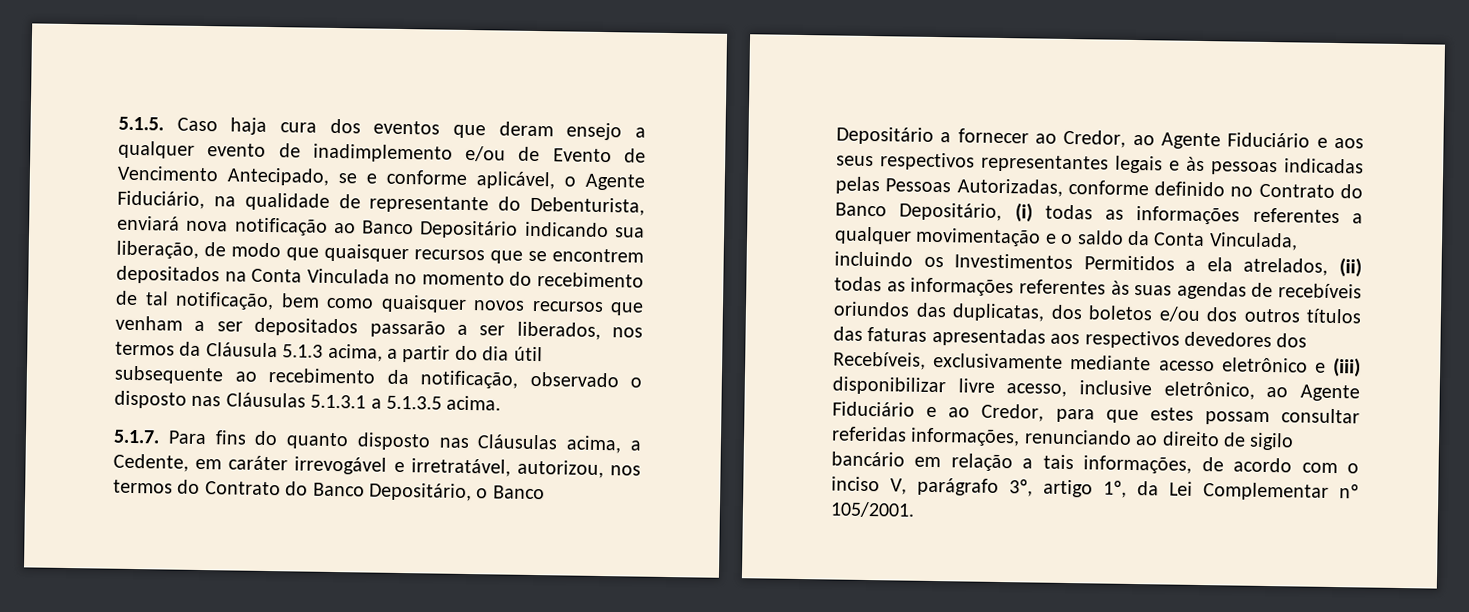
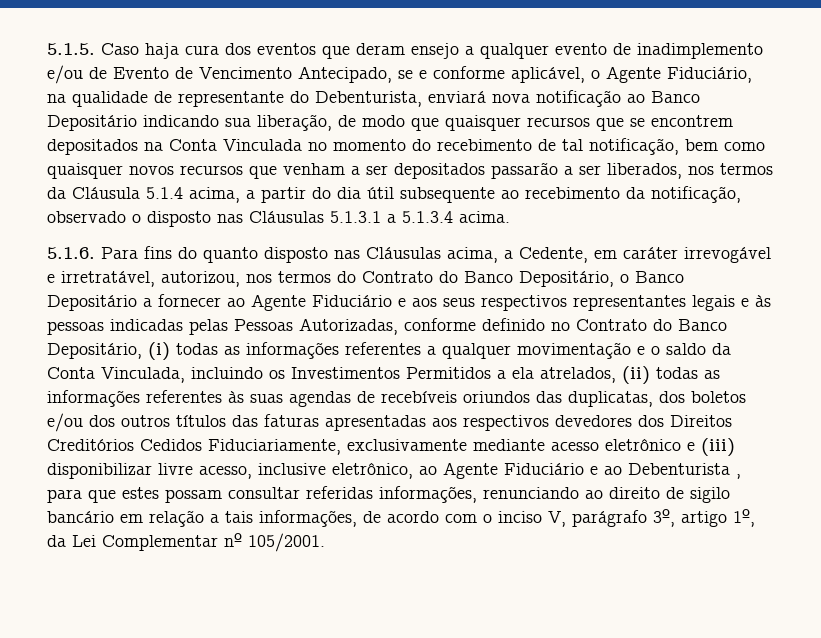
- 5.1.5. Caso haja cura dos eventos que deram ensejo a qualquer evento de inadimplemento e/ou de Evento de Vencimento Antecipado, se e conforme aplicável, o Agente Fiduciário, na qualidade de representante do Debenturista, enviará nova notificação ao Banco Depositário indicando sua liberação, de modo que quaisquer recursos que se encontrem depositados na Conta Vinculada no momento do recebimento de tal notificação, bem como quaisquer novos recursos que venham a ser depositados passarão a ser liberados, nos termos da Cláusula 5.1.3 acima, a partir do dia útil subsequente ao recebimento da notificação, observado o disposto nas Cláusulas 5.1.3.1 a 5.1.3.5 acima.
+ 5.1.5. Caso haja cura dos eventos que deram ensejo a qualquer evento de inadimplemento e/ou de Evento de Vencimento Antecipado, se e conforme aplicável, o Agente Fiduciário, na qualidade de representante do Debenturista, enviará nova notificação ao Banco Depositário indicando sua liberação, de modo que quaisquer recursos que se encontrem depositados na Conta Vinculada no momento do recebimento de tal notificação, bem como quaisquer novos recursos que venham a ser depositados passarão a ser liberados, nos termos da Cláusula 5.1.4 acima, a partir do dia útil subsequente ao recebimento da notificação, observado o disposto nas Cláusulas 5.1.3.1 a 5.1.3.4 acima.
- 5.1.7. Para fins do quanto disposto nas Cláusulas acima, a Cedente, em caráter irrevogável e irretratável, autorizou, nos termos do Contrato do Banco Depositário, o Banco Depositário a fornecer ao Credor, ao Agente Fiduciário e aos seus respectivos representantes legais e às pessoas indicadas pelas Pessoas Autorizadas, conforme definido no Contrato do Banco Depositário, (i) todas as informações referentes a qualquer movimentação e o saldo da Conta Vinculada, incluindo os Investimentos Permitidos a ela atrelados, (ii) todas as informações referentes às suas agendas de recebíveis oriundos das duplicatas, dos boletos e/ou dos outros títulos das faturas apresentadas aos respectivos devedores dos Recebíveis, exclusivamente mediante acesso eletrônico e (iii) disponibilizar livre acesso, inclusive eletrônico, ao Agente Fiduciário e ao Credor, para que estes possam consultar referidas informações, renunciando ao direito de sigilo bancário em relação a tais informações, de acordo com o inciso V, parágrafo 3º, artigo 1º, da Lei Complementar nº 105/2001.
+ 5.1.6. Para fins do quanto disposto nas Cláusulas acima, a Cedente, em caráter irrevogável e irretratável, autorizou, nos termos do Contrato do Banco Depositário, o Banco Depositário a fornecer ao Agente Fiduciário e aos seus respectivos representantes legais e às pessoas indicadas pelas Pessoas Autorizadas, conforme definido no Contrato do Banco Depositário, (i) todas as informações referentes a qualquer movimentação e o saldo da Conta Vinculada, incluindo os Investimentos Permitidos a ela atrelados, (ii) todas as informações referentes às suas agendas de recebíveis oriundos das duplicatas, dos boletos e/ou dos outros títulos das faturas apresentadas aos respectivos devedores dos Direitos Creditórios Cedidos Fiduciariamente, exclusivamente mediante acesso eletrônico e (iii) disponibilizar livre acesso, inclusive eletrônico, ao Agente Fiduciário e ao Debenturista , para que estes possam consultar referidas informações, renunciando ao direito de sigilo bancário em relação a tais informações, de acordo com o inciso V, parágrafo 3º, artigo 1º, da Lei Complementar nº 105/2001.

